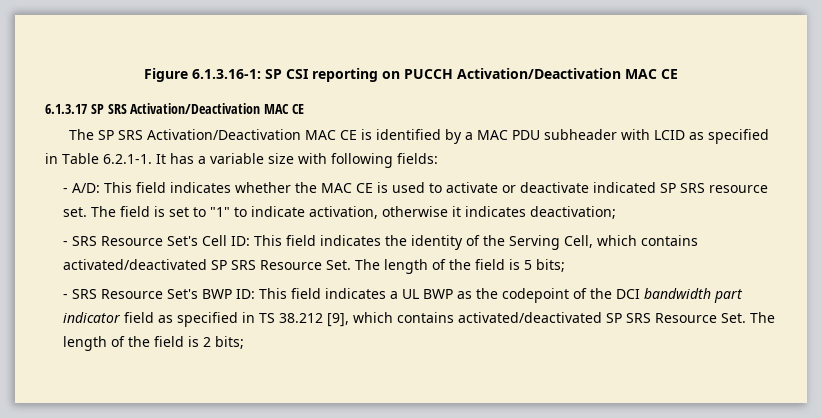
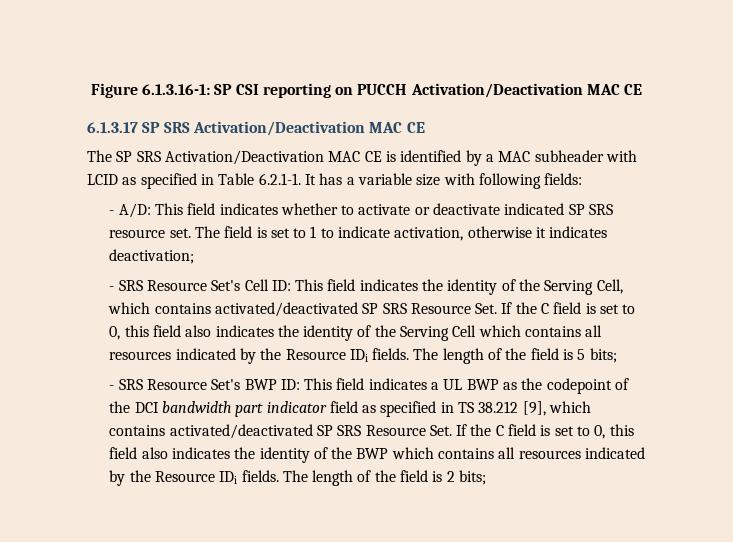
- The SP SRS Activation/Deactivation MAC CE is identified by a MAC PDU subheader with LCID as specified in Table 6.2.1-1. It has a variable size with following fields:
+ The SP SRS Activation/Deactivation MAC CE is identified by a MAC subheader with LCID as specified in Table 6.2.1-1. It has a variable size with following fields:
- - A/D: This field indicates whether the MAC CE is used to activate or deactivate indicated SP SRS resource set.
+ - A/D: This field indicates whether to activate or deactivate indicated SP SRS resource set.
- The field is set to "1" to indicate activation, otherwise it indicates deactivation;
+ The field is set to 1 to indicate activation, otherwise it indicates deactivation;
- - SRS Resource Set's Cell ID: This field indicates the identity of the Serving Cell, which contains activated/deactivated SP SRS Resource Set. The length of the field is 5 bits;
+ - SRS Resource Set's Cell ID: This field indicates the identity of the Serving Cell, which contains activated/deactivated SP SRS Resource Set. If the C field is set to 0, this field also indicates the identity of the Serving Cell which contains all resources indicated by the Resource IDi fields. The length of the field is 5 bits;
- - SRS Resource Set's BWP ID: This field indicates a UL BWP as the codepoint of the DCI bandwidth part indicator field as specified in TS 38.212 [9], which contains activated/deactivated SP SRS Resource Set. The length of the field is 2 bits;
+ - SRS Resource Set's BWP ID: This field indicates a UL BWP as the codepoint of the DCI bandwidth part indicator field as specified in TS 38.212 [9], which contains activated/deactivated SP SRS Resource Set. If the C field is set to 0, this field also indicates the identity of the BWP which contains all resources indicated by the Resource IDi fields. The length of the field is 2 bits;

